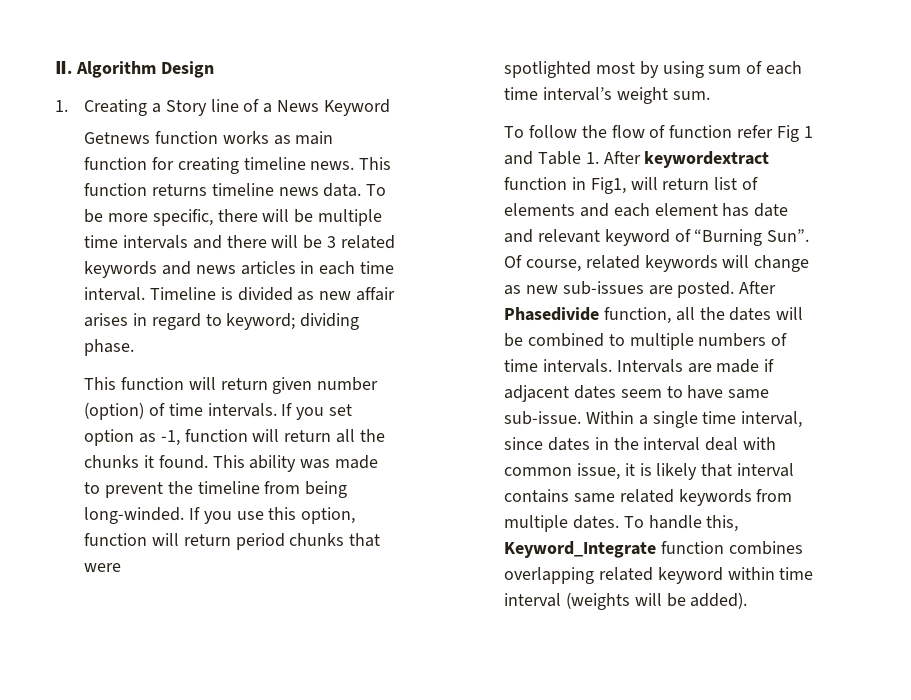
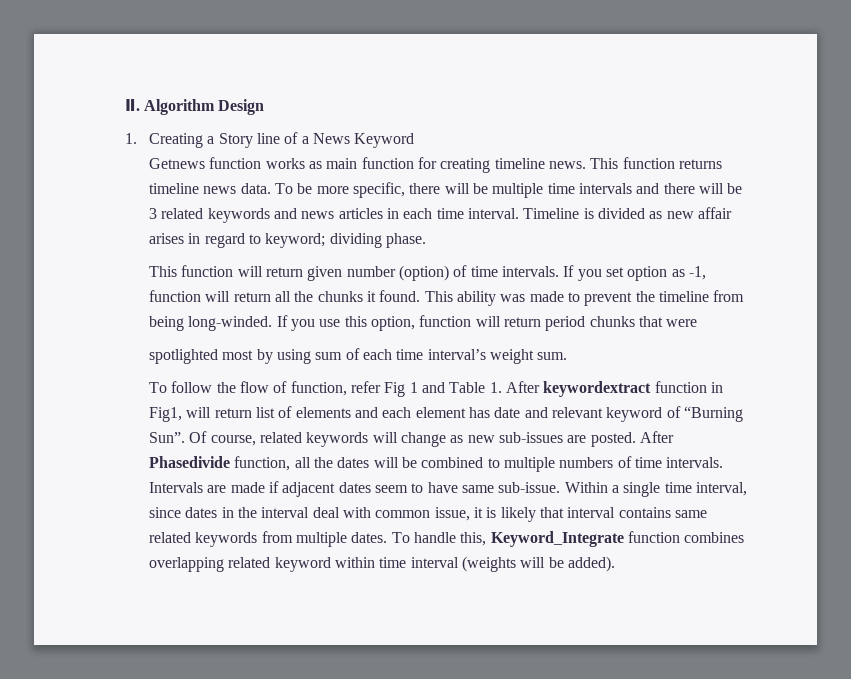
- To follow the flow of function refer Fig 1 and Table 1. After keywordextract function in Fig1, will return list of elements and each element has date and relevant keyword of “Burning Sun”.
+ To follow the flow of function, refer Fig 1 and Table 1. After keywordextract function in Fig1, will return list of elements and each element has date and relevant keyword of “Burning Sun”.

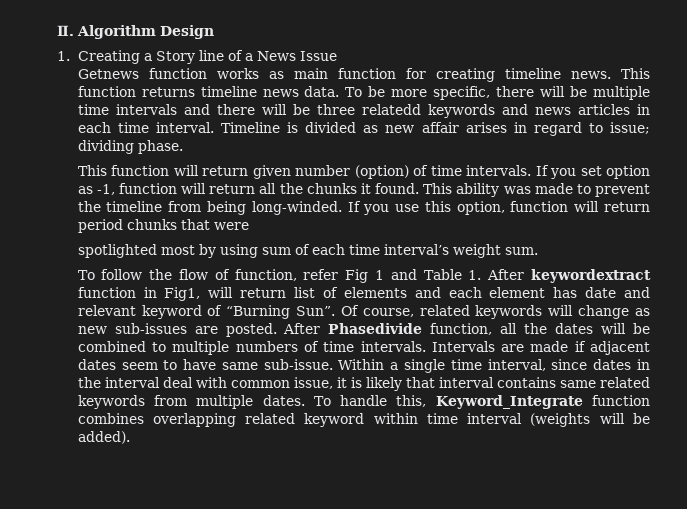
- 1. Creating a Story line of a News Keyword
+ 1. Creating a Story line of a News Issue
- To be more specific, there will be multiple time intervals and there will be 3 related keywords and news articles in each time interval.
+ To be more specific, there will be multiple time intervals and there will be three relatedd keywords and news articles in each time interval.
- Timeline is divided as new affair arises in regard to keyword; dividing phase.
+ Timeline is divided as new affair arises in regard to issue; dividing phase.

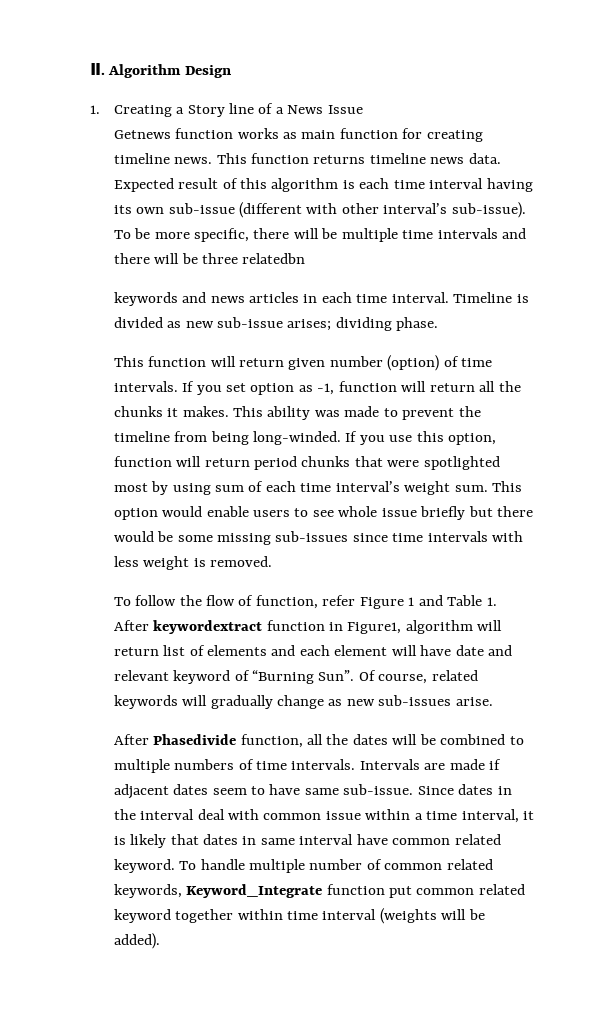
+ Expected result of this algorithm is each time interval having its own sub-issue (different with other interval’s sub-issue).
- To be more specific, there will be multiple time intervals and there will be three relatedd keywords and news articles in each time interval.
+ To be more specific, there will be multiple time intervals and there will be three relatedbn
+ keywords and news articles in each time interval.
- Timeline is divided as new affair arises in regard to issue; dividing phase.
+ Timeline is divided as new sub-issue arises; dividing phase.
- If you set option as -1, function will return all the chunks it found.
+ If you set option as -1, function will return all the chunks it makes.
- If you use this option, function will return period chunks that were
- spotlighted most by using sum of each time interval’s weight sum.
+ If you use this option, function will return period chunks that were spotlighted most by using sum of each time interval’s weight sum. This option would enable users to see whole issue briefly but there would be some missing sub-issues since time intervals with less weight is removed.
- To follow the flow of function, refer Fig 1 and Table 1. After keywordextract function in Fig1, will return list of elements and each element has date and relevant keyword of “Burning Sun”.
+ To follow the flow of function, refer Figure 1 and Table 1. After keywordextract function in Figure1, algorithm will return list of elements and each element will have date and relevant keyword of “Burning Sun”.
- Of course, related keywords will change as new sub-issues are posted. After Phasedivide function, all the dates will be combined to multiple numbers of time intervals.
+ Of course, related keywords will gradually change as new sub-issues arise.
+ After Phasedivide function, all the dates will be combined to multiple numbers of time intervals.
- Within a single time interval, since dates in the interval deal with common issue, it is likely that interval contains same related keywords from multiple dates. To handle this, Keyword_Integrate function combines overlapping related keyword within time interval (weights will be added).
+ Since dates in the interval deal with common issue within a time interval, it is likely that dates in same interval have common related keyword. To handle multiple number of common related keywords, Keyword_Integrate function put common related keyword together within time interval (weights will be added).

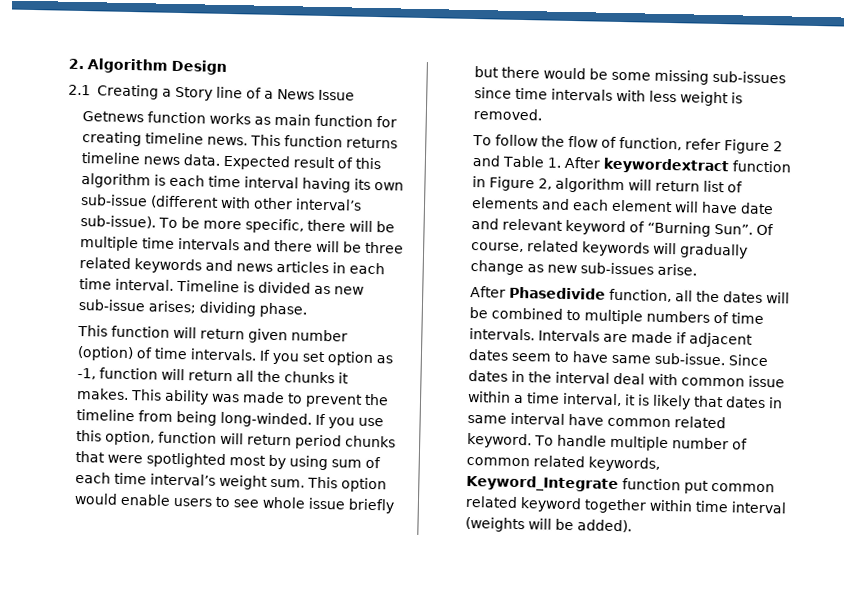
- Ⅱ. Algorithm Design
+ 2. Algorithm Design
- 1. Creating a Story line of a News Issue
+ 2.1 Creating a Story line of a News Issue
- To be more specific, there will be multiple time intervals and there will be three relatedbn
- keywords and news articles in each time interval.
+ To be more specific, there will be multiple time intervals and there will be three related keywords and news articles in each time interval.
- To follow the flow of function, refer Figure 1 and Table 1. After keywordextract function in Figure1, algorithm will return list of elements and each element will have date and relevant keyword of “Burning Sun”.
+ To follow the flow of function, refer Figure 2 and Table 1. After keywordextract function in Figure 2, algorithm will return list of elements and each element will have date and relevant keyword of “Burning Sun”.

